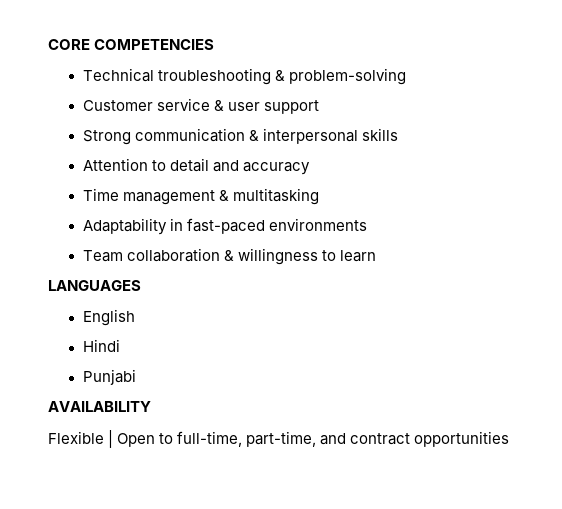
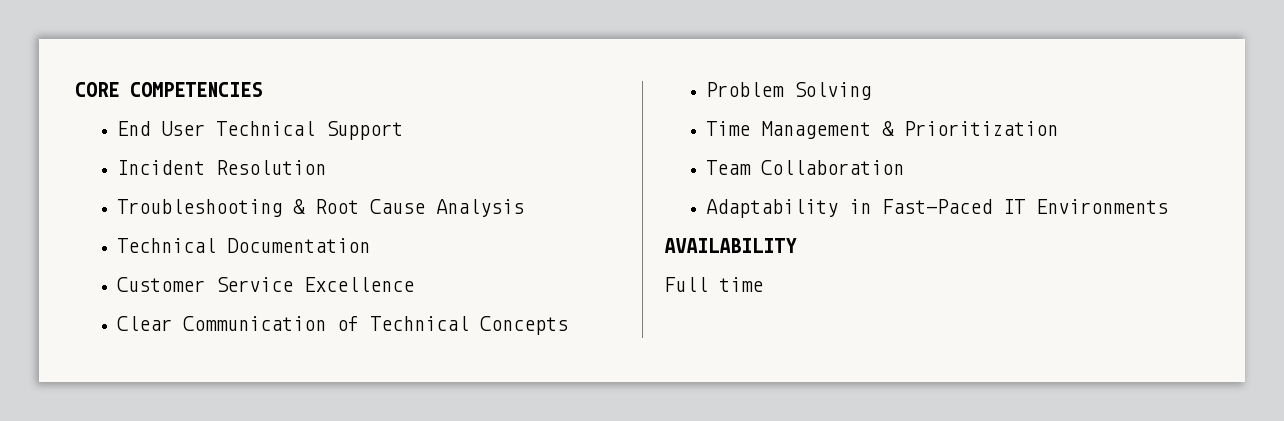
- Technical troubleshooting & problem-solving
- Customer service & user support
- Strong communication & interpersonal skills
- Attention to detail and accuracy
- Time management & multitasking
- Adaptability in fast-paced environments
- Team collaboration & willingness to learn
- LANGUAGES
- English
- Hindi
- Punjabi
+ End User Technical Support
+ Incident Resolution
+ Troubleshooting & Root Cause Analysis
+ Technical Documentation
+ Customer Service Excellence
+ Clear Communication of Technical Concepts
+ Problem Solving
+ Time Management & Prioritization
+ Team Collaboration
+ Adaptability in Fast-Paced IT Environments
  AVAILABILITY
- Flexible | Open to full-time, part-time, and contract opportunities
+ Full time

